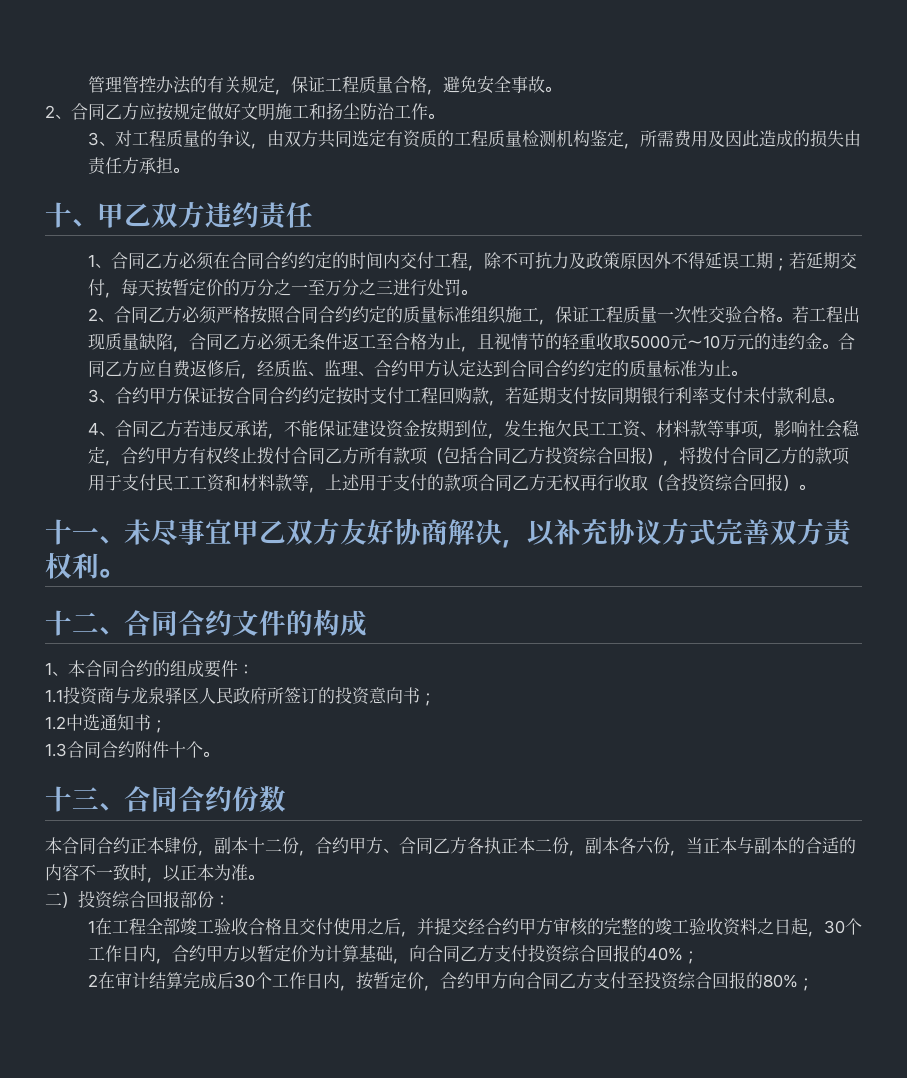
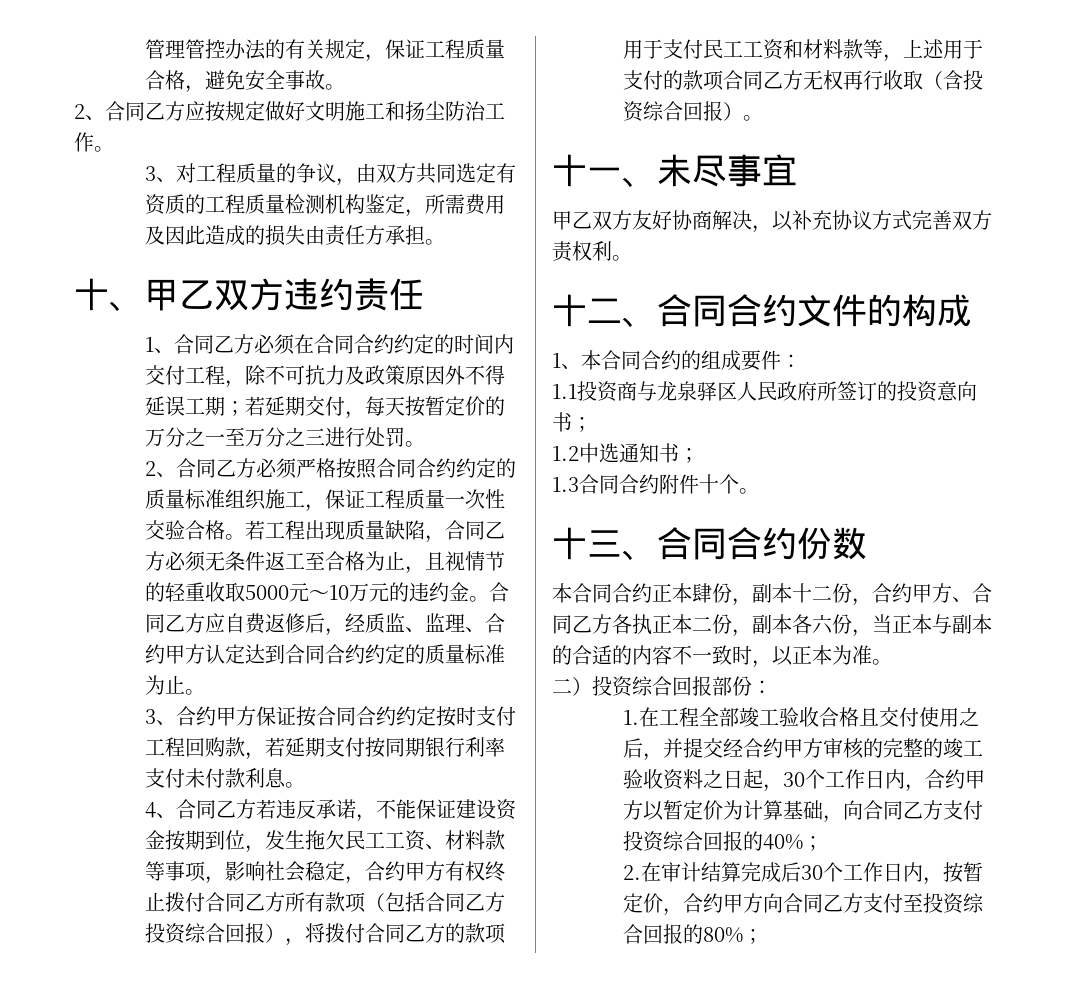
- 十一、未尽事宜甲乙双方友好协商解决，以补充协议方式完善双方责权利。
+ 十一、未尽事宜
+ 甲乙双方友好协商解决，以补充协议方式完善双方责权利。
- 1在工程全部竣工验收合格且交付使用之后，并提交经合约甲方审核的完整的竣工验收资料之日起，30个工作日内，合约甲方以暂定价为计算基础，向合同乙方支付投资综合回报的40%；
+ 1.在工程全部竣工验收合格且交付使用之后，并提交经合约甲方审核的完整的竣工验收资料之日起，30个工作日内，合约甲方以暂定价为计算基础，向合同乙方支付投资综合回报的40%；
- 2在审计结算完成后30个工作日内，按暂定价，合约甲方向合同乙方支付至投资综合回报的80%；
+ 2.在审计结算完成后30个工作日内，按暂定价，合约甲方向合同乙方支付至投资综合回报的80%；

